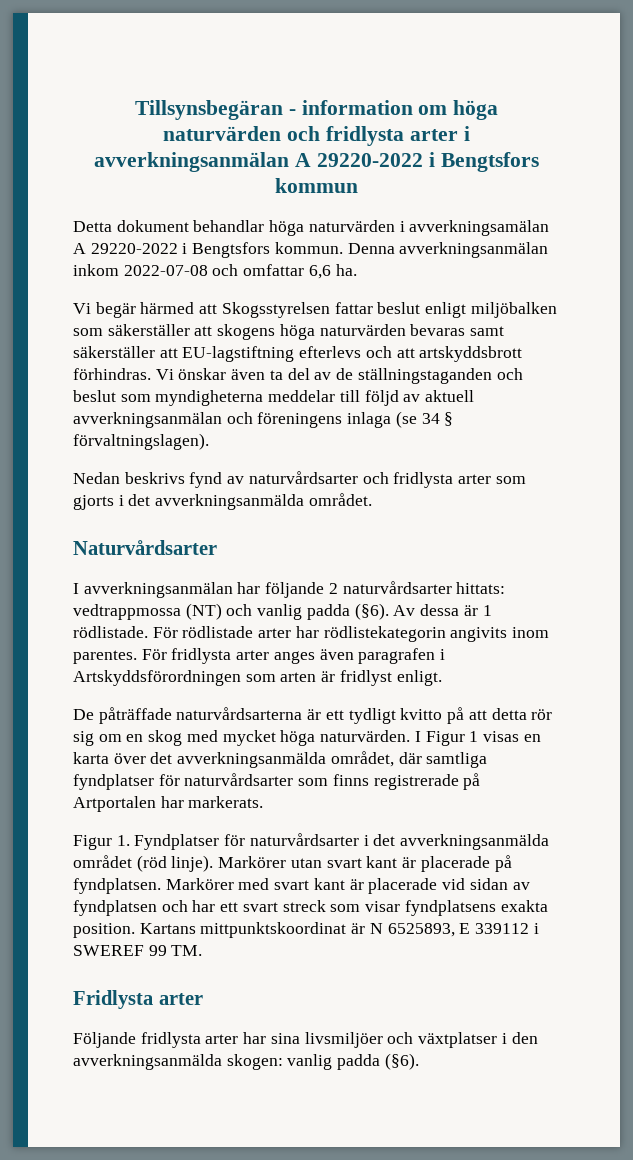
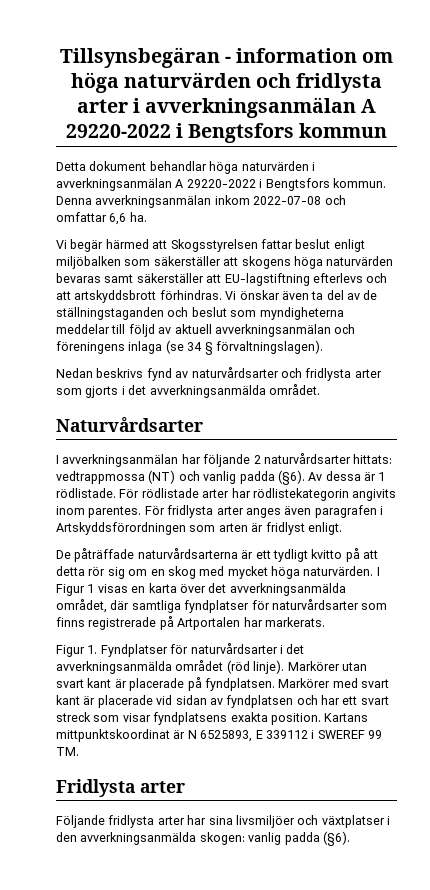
- Detta dokument behandlar höga naturvärden i avverkningsamälan A 29220-2022 i Bengtsfors kommun.
+ Detta dokument behandlar höga naturvärden i avverkningsanmälan A 29220-2022 i Bengtsfors kommun.

